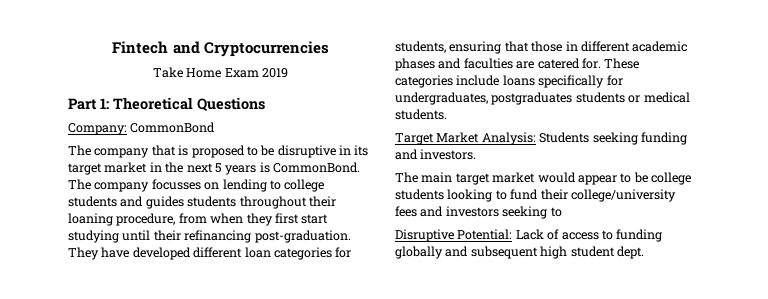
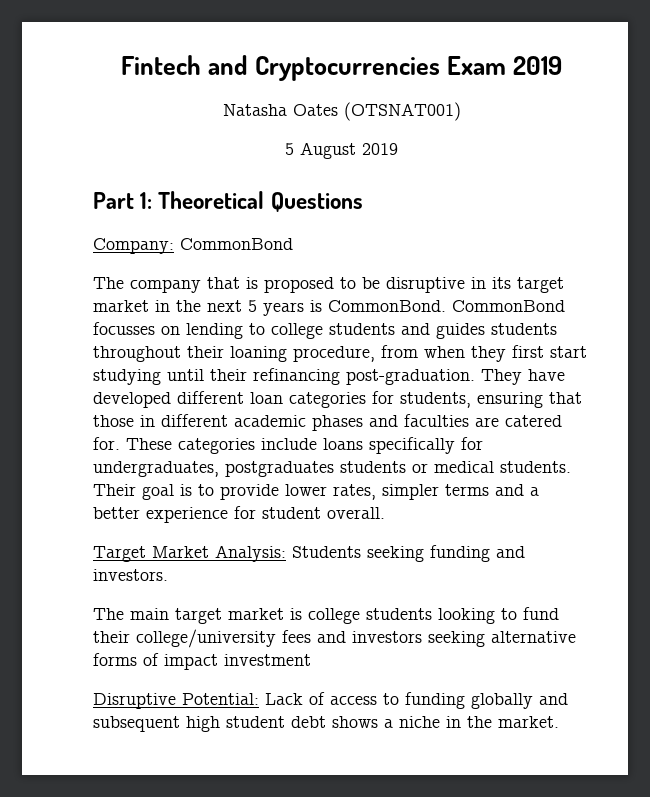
- Fintech and Cryptocurrencies
- Take Home Exam 2019
+ Fintech and Cryptocurrencies Exam 2019
+ Natasha Oates (OTSNAT001)
+ 5 August 2019
- The company focusses on lending to college students and guides students throughout their loaning procedure, from when they first start studying until their refinancing post-graduation.
+ CommonBond focusses on lending to college students and guides students throughout their loaning procedure, from when they first start studying until their refinancing post-graduation.
+ Their goal is to provide lower rates, simpler terms and a better experience for student overall.
- The main target market would appear to be college students looking to fund their college/university fees and investors seeking to
+ The main target market is college students looking to fund their college/university fees and investors seeking alternative forms of impact investment
- Disruptive Potential: Lack of access to funding globally and subsequent high student dept.
+ Disruptive Potential: Lack of access to funding globally and subsequent high student debt shows a niche in the market.

